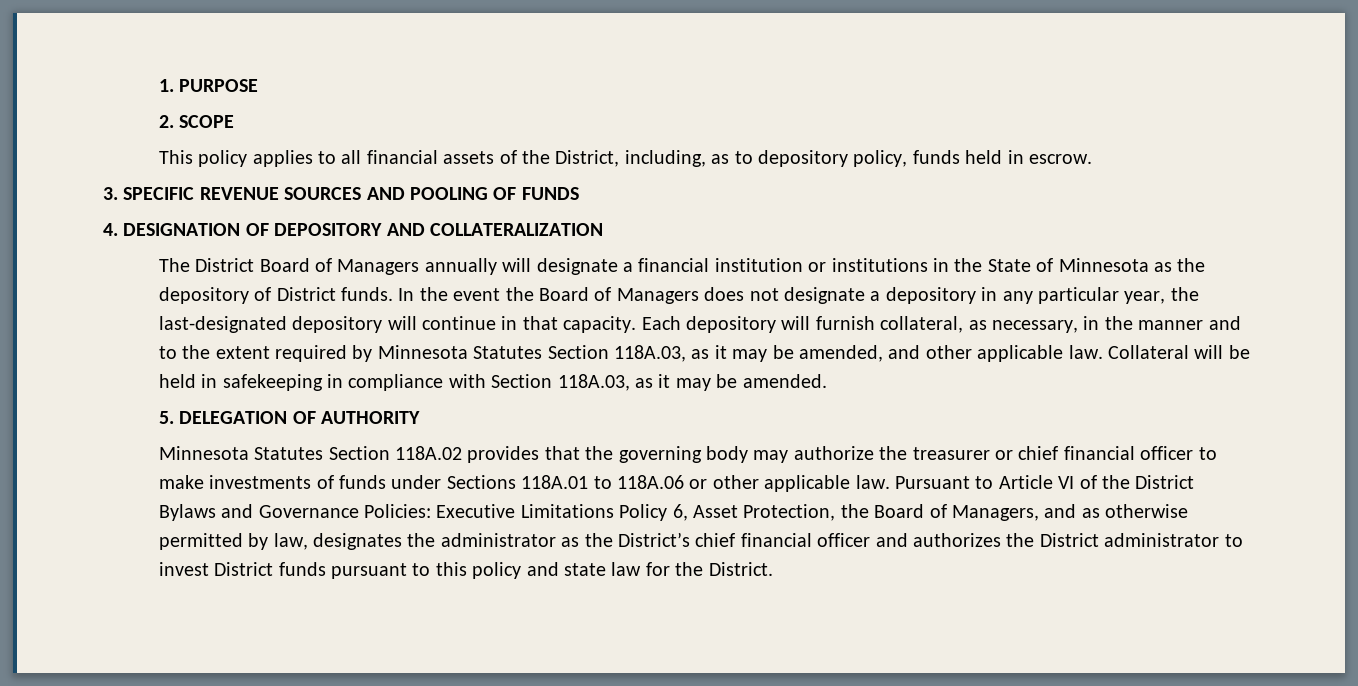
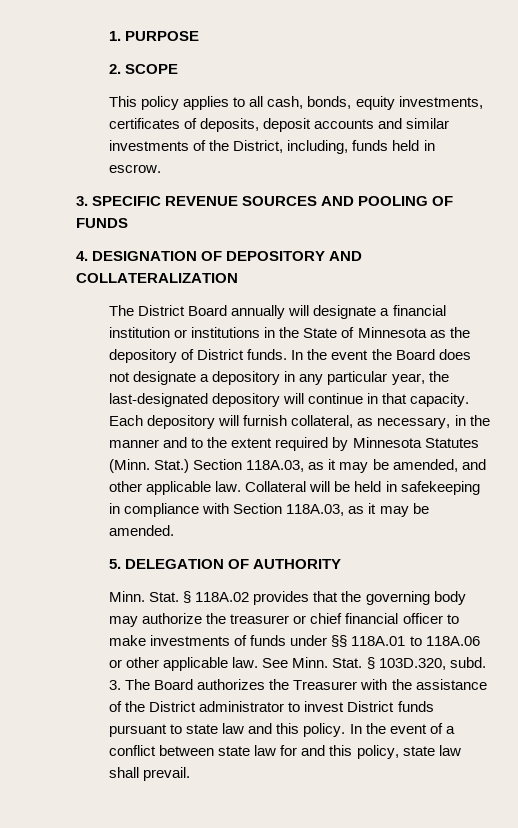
- This policy applies to all financial assets of the District, including, as to depository policy, funds held in escrow.
+ This policy applies to all cash, bonds, equity investments, certificates of deposits, deposit accounts and similar investments of the District, including, funds held in escrow.
- The District Board of Managers annually will designate a financial institution or institutions in the State of Minnesota as the depository of District funds.
+ The District Board annually will designate a financial institution or institutions in the State of Minnesota as the depository of District funds.
- In the event the Board of Managers does not designate a depository in any particular year, the last-designated depository will continue in that capacity.
+ In the event the Board does not designate a depository in any particular year, the last-designated depository will continue in that capacity.
- Each depository will furnish collateral, as necessary, in the manner and to the extent required by Minnesota Statutes Section 118A.03, as it may be amended, and other applicable law.
+ Each depository will furnish collateral, as necessary, in the manner and to the extent required by Minnesota Statutes (Minn. Stat.) Section 118A.03, as it may be amended, and other applicable law.
- Minnesota Statutes Section 118A.02 provides that the governing body may authorize the treasurer or chief financial officer to make investments of funds under Sections 118A.01 to 118A.06 or other applicable law.
+ Minn. Stat. § 118A.02 provides that the governing body may authorize the treasurer or chief financial officer to make investments of funds under §§ 118A.01 to 118A.06 or other applicable law.
- Pursuant to Article VI of the District Bylaws and Governance Policies: Executive Limitations Policy 6, Asset Protection, the Board of Managers, and as otherwise permitted by law, designates the administrator as the District’s chief financial officer and authorizes the District administrator to invest District funds pursuant to this policy and state law for the District.
+ See Minn. Stat. § 103D.320, subd. 3. The Board authorizes the Treasurer with the assistance of the District administrator to invest District funds pursuant to state law and this policy. In the event of a conflict between state law for and this policy, state law shall prevail.

